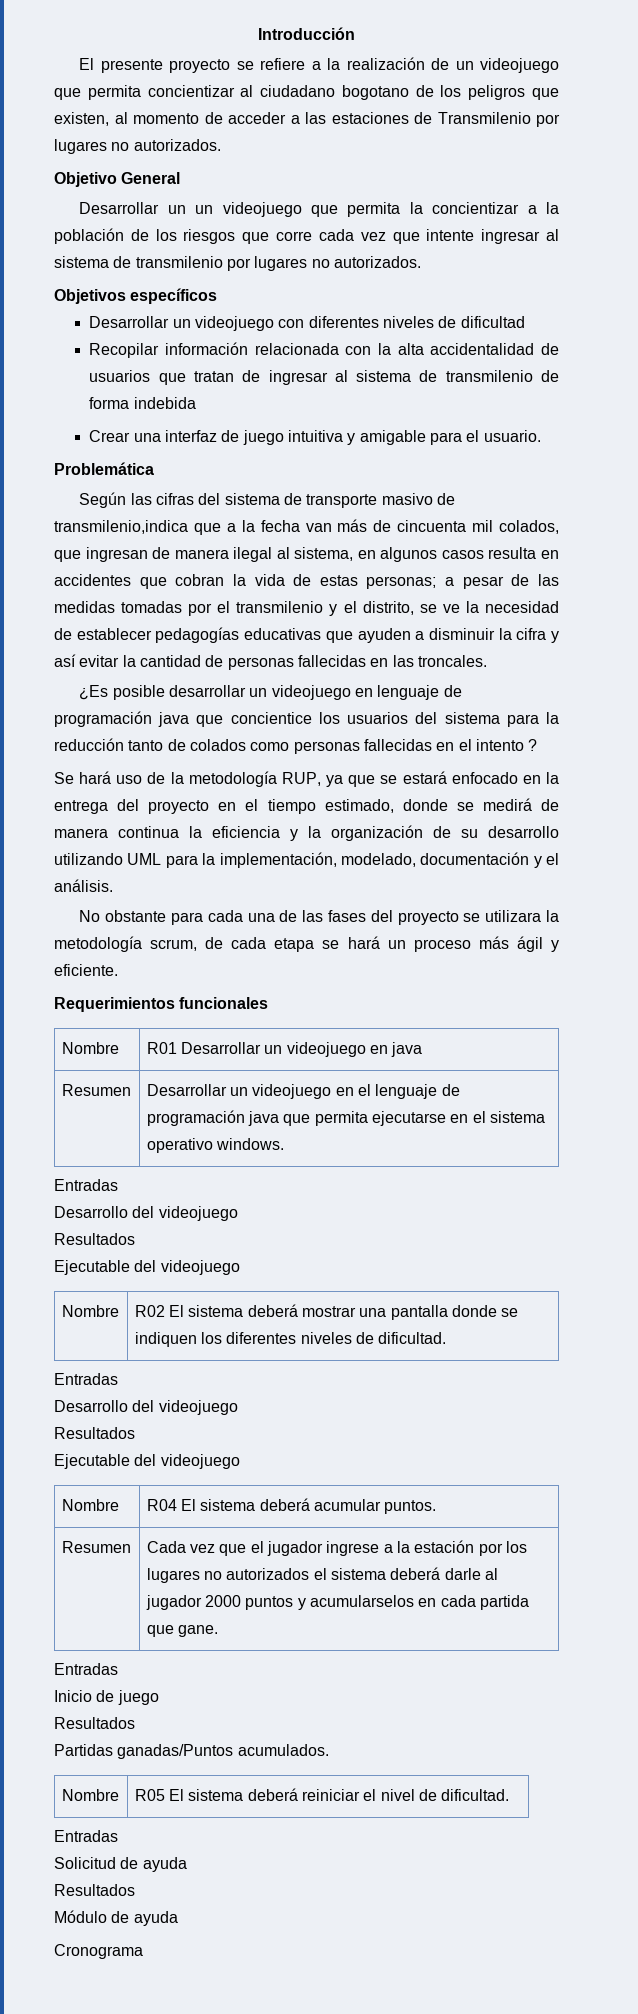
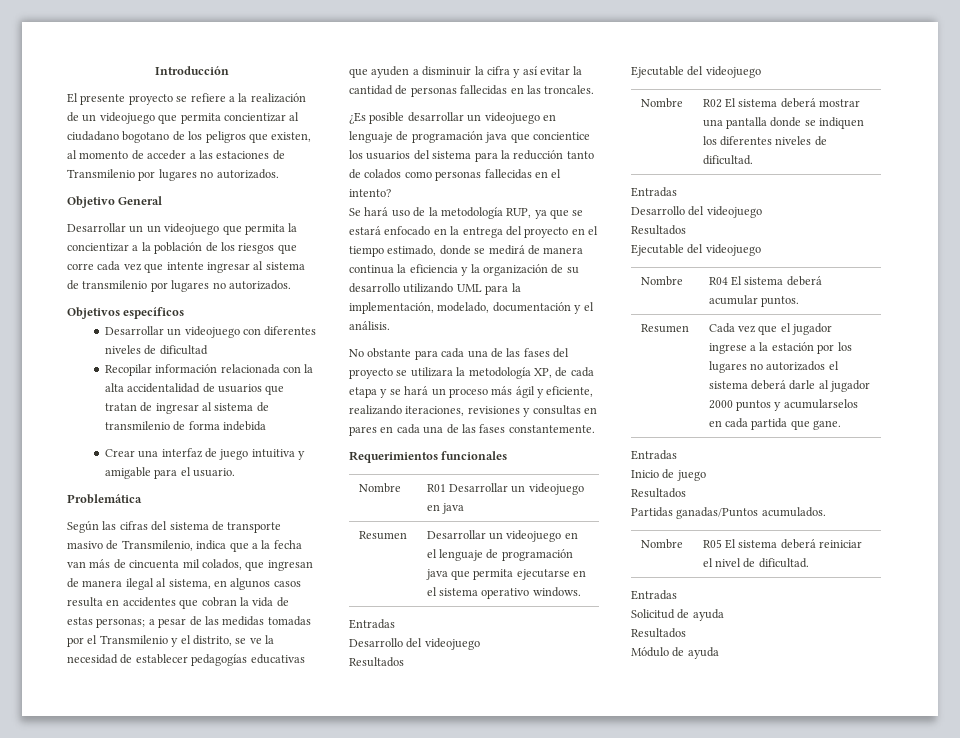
- Según las cifras del sistema de transporte masivo de transmilenio,indica que a la fecha van más de cincuenta mil colados, que ingresan de manera ilegal al sistema, en algunos casos resulta en accidentes que cobran la vida de estas personas;
+ Según las cifras del sistema de transporte masivo de Transmilenio, indica que a la fecha van más de cincuenta mil colados, que ingresan de manera ilegal al sistema, en algunos casos resulta en accidentes que cobran la vida de estas personas;
- a pesar de las medidas tomadas por el transmilenio y el distrito, se ve la necesidad de establecer pedagogías educativas que ayuden a disminuir la cifra y así evitar la cantidad de personas fallecidas en las troncales.
+ a pesar de las medidas tomadas por el Transmilenio y el distrito, se ve la necesidad de establecer pedagogías educativas que ayuden a disminuir la cifra y así evitar la cantidad de personas fallecidas en las troncales.
- ¿Es posible desarrollar un videojuego en lenguaje de programación java que concientice los usuarios del sistema para la reducción tanto de colados como personas fallecidas en el intento ?
+ ¿Es posible desarrollar un videojuego en lenguaje de programación java que concientice los usuarios del sistema para la reducción tanto de colados como personas fallecidas en el intento?
- No obstante para cada una de las fases del proyecto se utilizara la metodología scrum, de cada etapa se hará un proceso más ágil y eficiente.
+ No obstante para cada una de las fases del proyecto se utilizara la metodología XP, de cada etapa y se hará un proceso más ágil y eficiente, realizando iteraciones, revisiones y consultas en pares en cada una de las fases constantemente.
- Cronograma

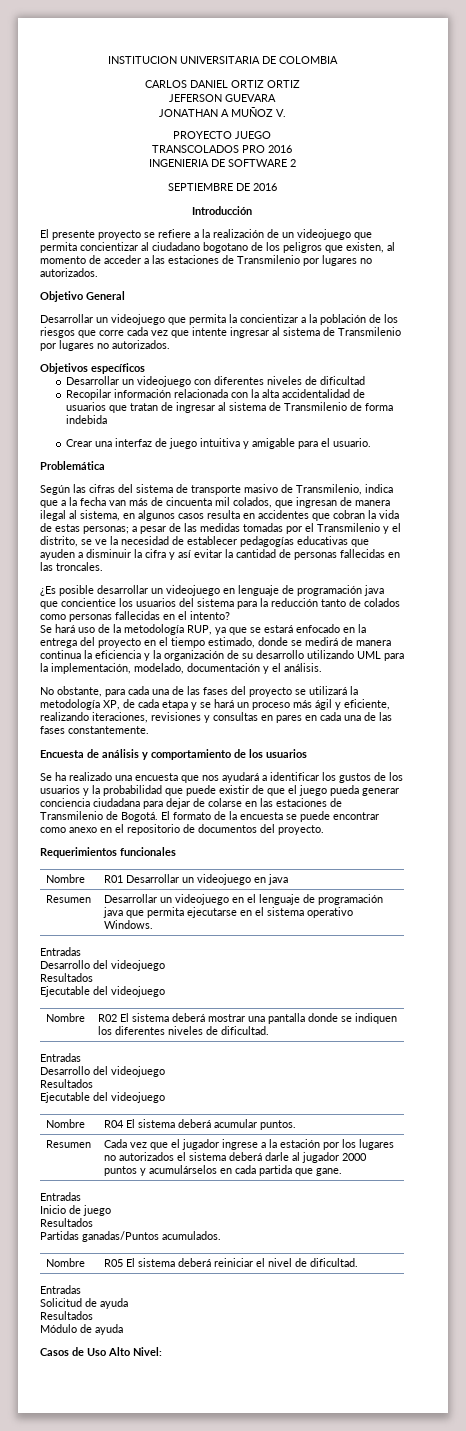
+ INSTITUCION UNIVERSITARIA DE COLOMBIA
+ CARLOS DANIEL ORTIZ ORTIZ
+ JEFERSON GUEVARA
+ JONATHAN A MUÑOZ V.
+ PROYECTO JUEGO
+ TRANSCOLADOS PRO 2016
+ INGENIERIA DE SOFTWARE 2
+ SEPTIEMBRE DE 2016
- Desarrollar un un videojuego que permita la concientizar a la población de los riesgos que corre cada vez que intente ingresar al sistema de transmilenio por lugares no autorizados.
+ Desarrollar un videojuego que permita la concientizar a la población de los riesgos que corre cada vez que intente ingresar al sistema de Transmilenio por lugares no autorizados.
- Recopilar información relacionada con la alta accidentalidad de usuarios que tratan de ingresar al sistema de transmilenio de forma indebida
+ Recopilar información relacionada con la alta accidentalidad de usuarios que tratan de ingresar al sistema de Transmilenio de forma indebida
- No obstante para cada una de las fases del proyecto se utilizara la metodología XP, de cada etapa y se hará un proceso más ágil y eficiente, realizando iteraciones, revisiones y consultas en pares en cada una de las fases constantemente.
+ No obstante, para cada una de las fases del proyecto se utilizará la metodología XP, de cada etapa y se hará un proceso más ágil y eficiente, realizando iteraciones, revisiones y consultas en pares en cada una de las fases constantemente.
+ Encuesta de análisis y comportamiento de los usuarios
+ Se ha realizado una encuesta que nos ayudará a identificar los gustos de los usuarios y la probabilidad que puede existir de que el juego pueda generar conciencia ciudadana para dejar de colarse en las estaciones de Transmilenio de Bogotá. El formato de la encuesta se puede encontrar como anexo en el repositorio de documentos del proyecto.
- Resumen | Desarrollar un videojuego en el lenguaje de programación java que permita ejecutarse en el sistema operativo windows.
+ Resumen | Desarrollar un videojuego en el lenguaje de programación java que permita ejecutarse en el sistema operativo Windows.
- Resumen | Cada vez que el jugador ingrese a la estación por los lugares no autorizados el sistema deberá darle al jugador 2000 puntos y acumularselos en cada partida que gane.
+ Resumen | Cada vez que el jugador ingrese a la estación por los lugares no autorizados el sistema deberá darle al jugador 2000 puntos y acumulárselos en cada partida que gane.
+ Casos de Uso Alto Nivel:

